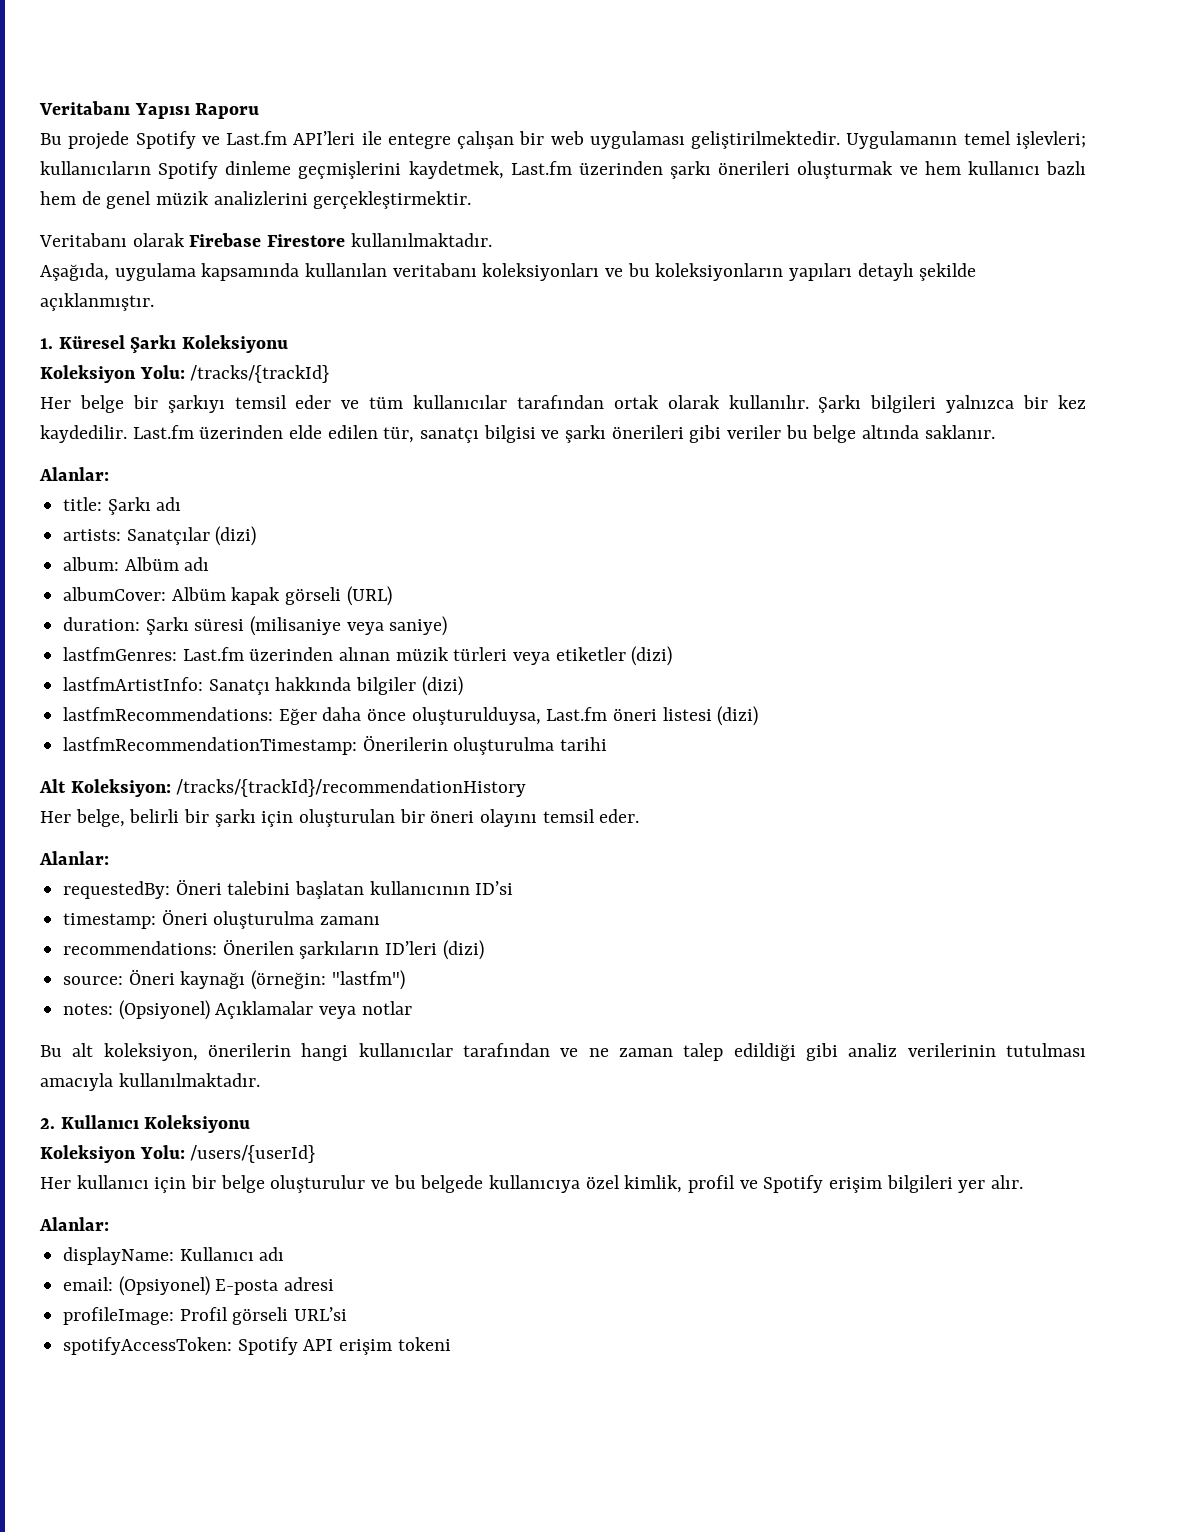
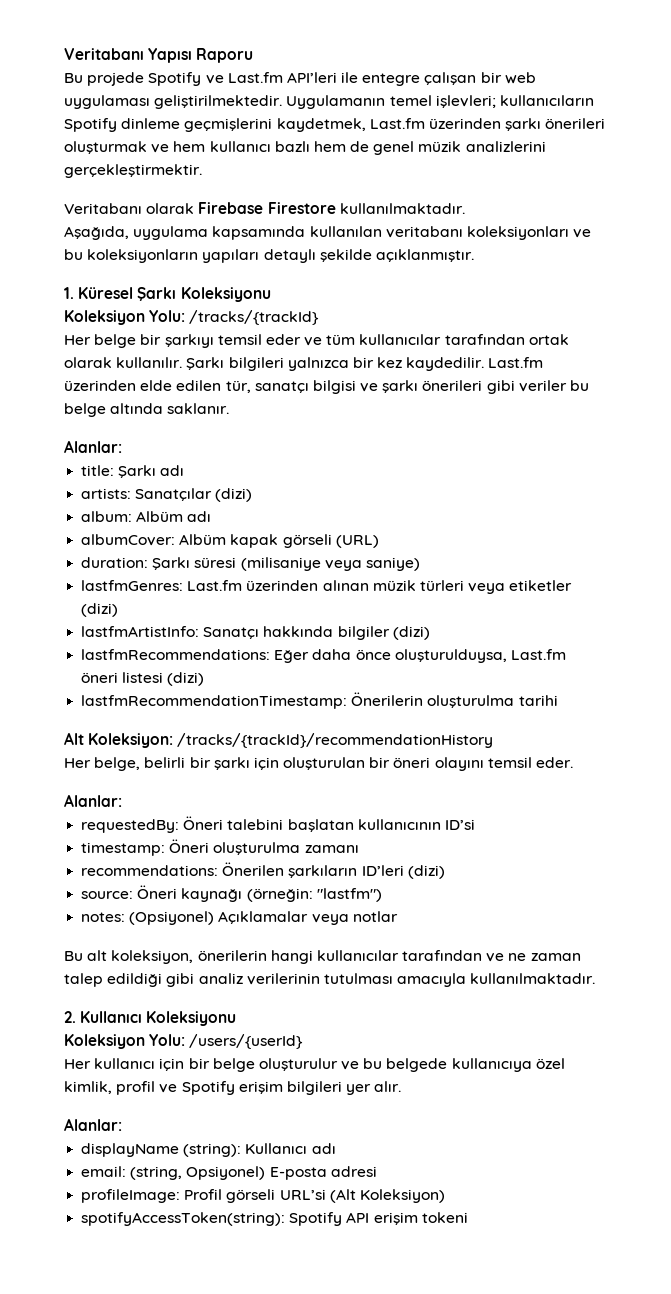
- displayName: Kullanıcı adı
+ displayName (string): Kullanıcı adı
- email: (Opsiyonel) E-posta adresi
+ email: (string, Opsiyonel) E-posta adresi
- profileImage: Profil görseli URL’si
- spotifyAccessToken: Spotify API erişim tokeni
+ profileImage: Profil görseli URL’si (Alt Koleksiyon)
+ spotifyAccessToken(string): Spotify API erişim tokeni

